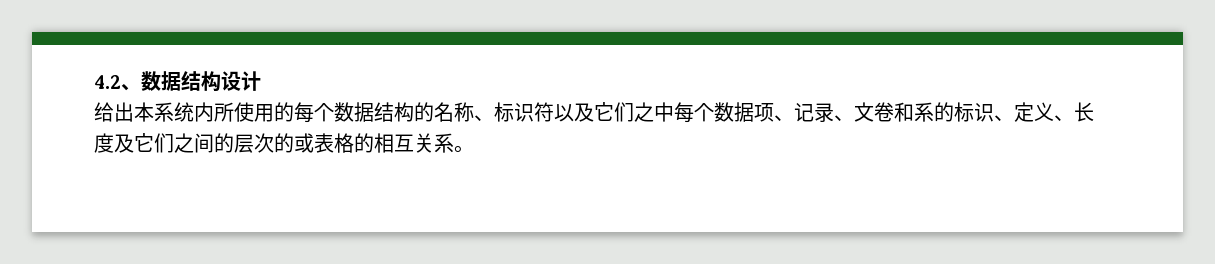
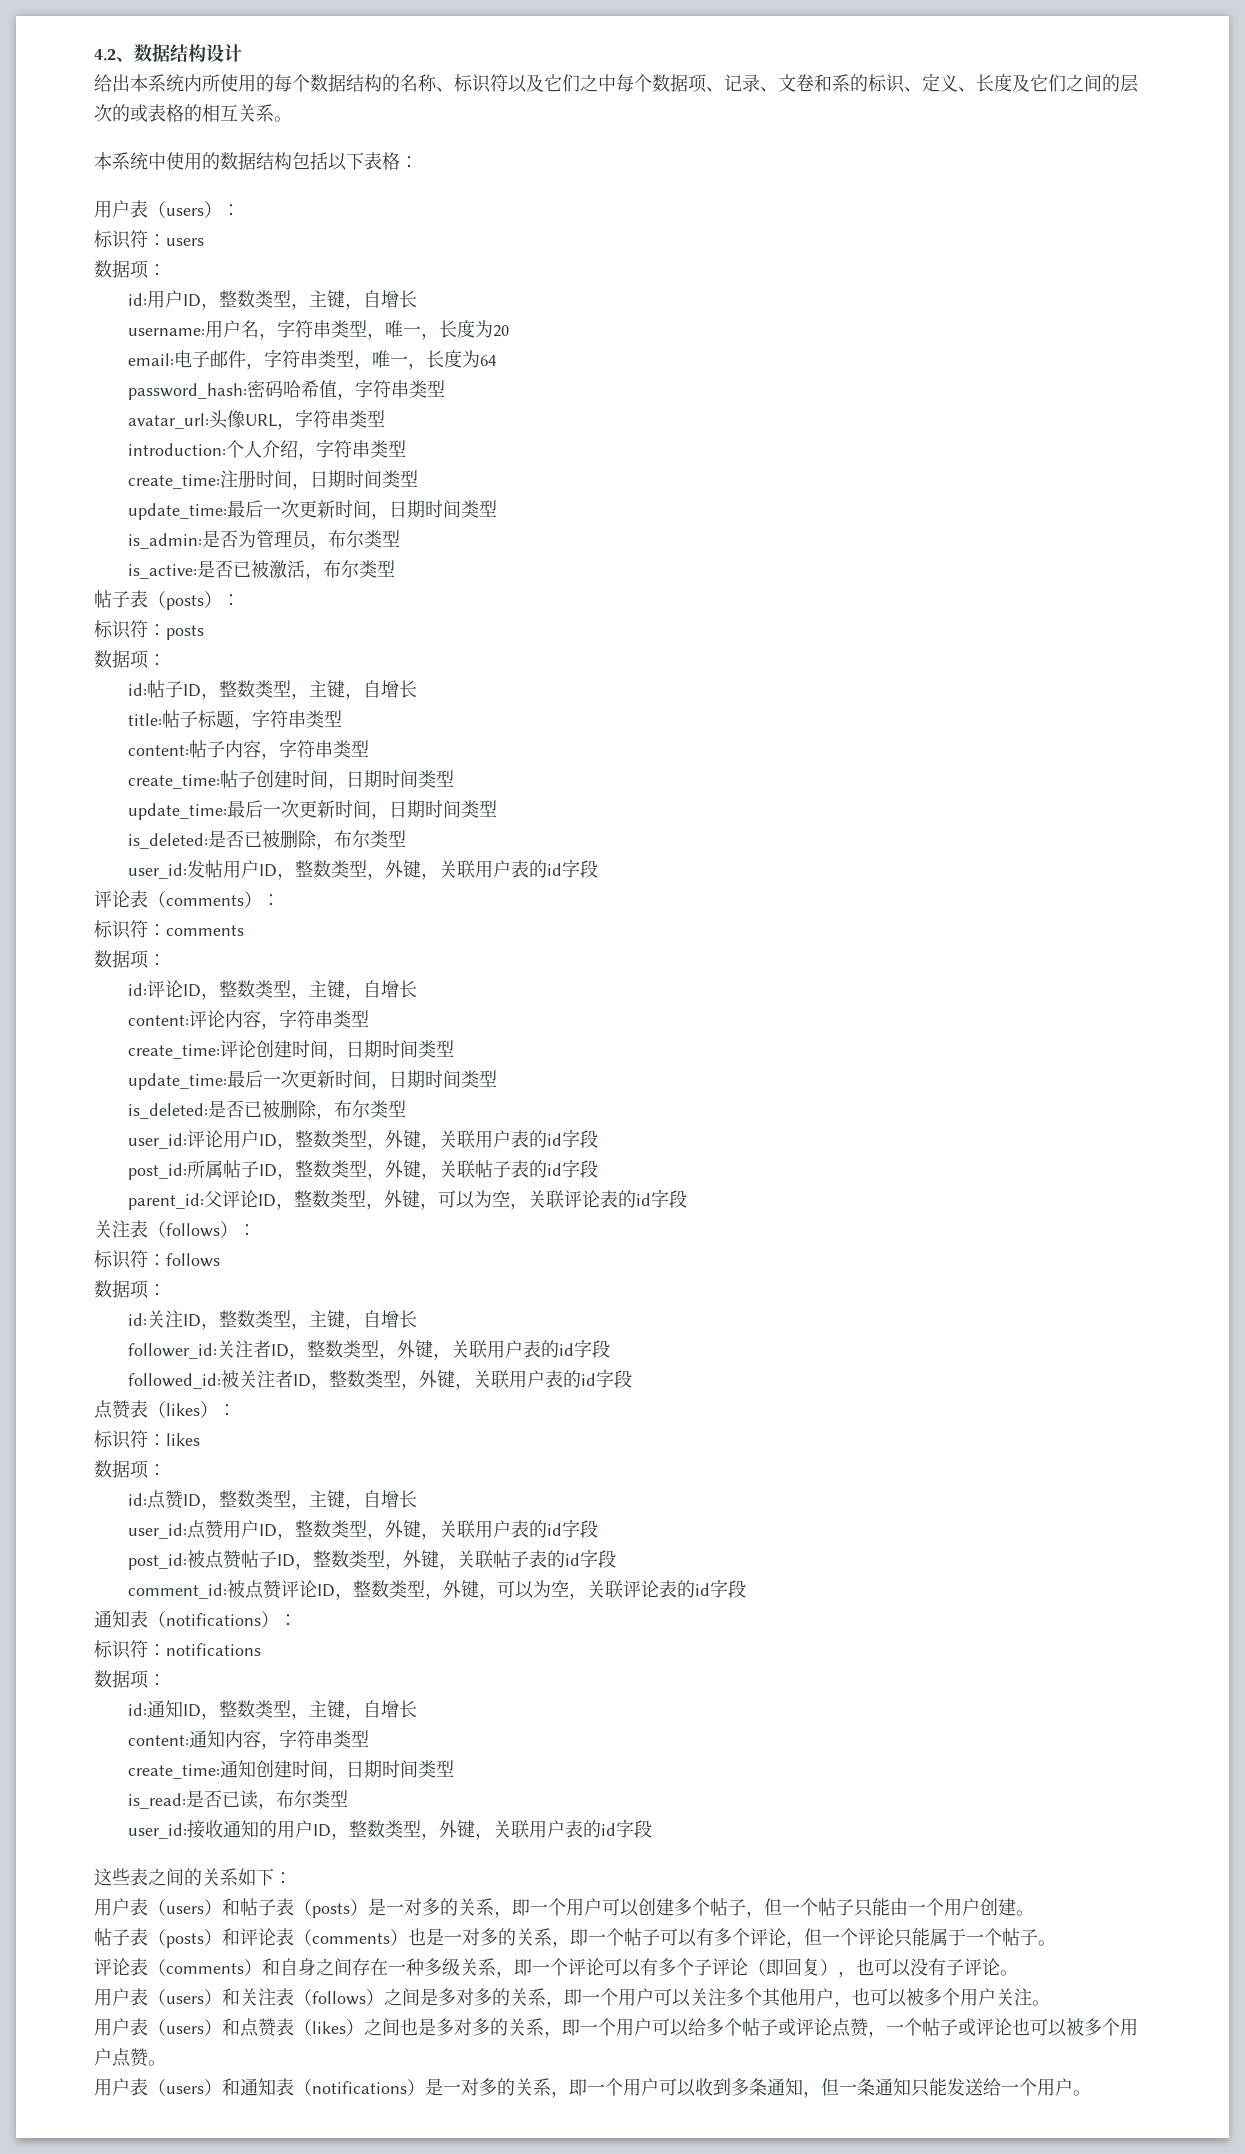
+ 本系统中使用的数据结构包括以下表格：
+ 用户表（users）：
+ 标识符：users
+ 数据项：
+ id:用户ID，整数类型，主键，自增长
+ username:用户名，字符串类型，唯一，长度为20
+ email:电子邮件，字符串类型，唯一，长度为64
+ password_hash:密码哈希值，字符串类型
+ avatar_url:头像URL，字符串类型
+ introduction:个人介绍，字符串类型
+ create_time:注册时间，日期时间类型
+ update_time:最后一次更新时间，日期时间类型
+ is_admin:是否为管理员，布尔类型
+ is_active:是否已被激活，布尔类型
+ 帖子表（posts）：
+ 标识符：posts
+ 数据项：
+ id:帖子ID，整数类型，主键，自增长
+ title:帖子标题，字符串类型
+ content:帖子内容，字符串类型
+ create_time:帖子创建时间，日期时间类型
+ update_time:最后一次更新时间，日期时间类型
+ is_deleted:是否已被删除，布尔类型
+ user_id:发帖用户ID，整数类型，外键，关联用户表的id字段
+ 评论表（comments）：
+ 标识符：comments
+ 数据项：
+ id:评论ID，整数类型，主键，自增长
+ content:评论内容，字符串类型
+ create_time:评论创建时间，日期时间类型
+ update_time:最后一次更新时间，日期时间类型
+ is_deleted:是否已被删除，布尔类型
+ user_id:评论用户ID，整数类型，外键，关联用户表的id字段
+ post_id:所属帖子ID，整数类型，外键，关联帖子表的id字段
+ parent_id:父评论ID，整数类型，外键，可以为空，关联评论表的id字段
+ 关注表（follows）：
+ 标识符：follows
+ 数据项：
+ id:关注ID，整数类型，主键，自增长
+ follower_id:关注者ID，整数类型，外键，关联用户表的id字段
+ followed_id:被关注者ID，整数类型，外键，关联用户表的id字段
+ 点赞表（likes）：
+ 标识符：likes
+ 数据项：
+ id:点赞ID，整数类型，主键，自增长
+ user_id:点赞用户ID，整数类型，外键，关联用户表的id字段
+ post_id:被点赞帖子ID，整数类型，外键，关联帖子表的id字段
+ comment_id:被点赞评论ID，整数类型，外键，可以为空，关联评论表的id字段
+ 通知表（notifications）：
+ 标识符：notifications
+ 数据项：
+ id:通知ID，整数类型，主键，自增长
+ content:通知内容，字符串类型
+ create_time:通知创建时间，日期时间类型
+ is_read:是否已读，布尔类型
+ user_id:接收通知的用户ID，整数类型，外键，关联用户表的id字段
+ 这些表之间的关系如下：
+ 用户表（users）和帖子表（posts）是一对多的关系，即一个用户可以创建多个帖子，但一个帖子只能由一个用户创建。
+ 帖子表（posts）和评论表（comments）也是一对多的关系，即一个帖子可以有多个评论，但一个评论只能属于一个帖子。
+ 评论表（comments）和自身之间存在一种多级关系，即一个评论可以有多个子评论（即回复），也可以没有子评论。
+ 用户表（users）和关注表（follows）之间是多对多的关系，即一个用户可以关注多个其他用户，也可以被多个用户关注。
+ 用户表（users）和点赞表（likes）之间也是多对多的关系，即一个用户可以给多个帖子或评论点赞，一个帖子或评论也可以被多个用户点赞。
+ 用户表（users）和通知表（notifications）是一对多的关系，即一个用户可以收到多条通知，但一条通知只能发送给一个用户。

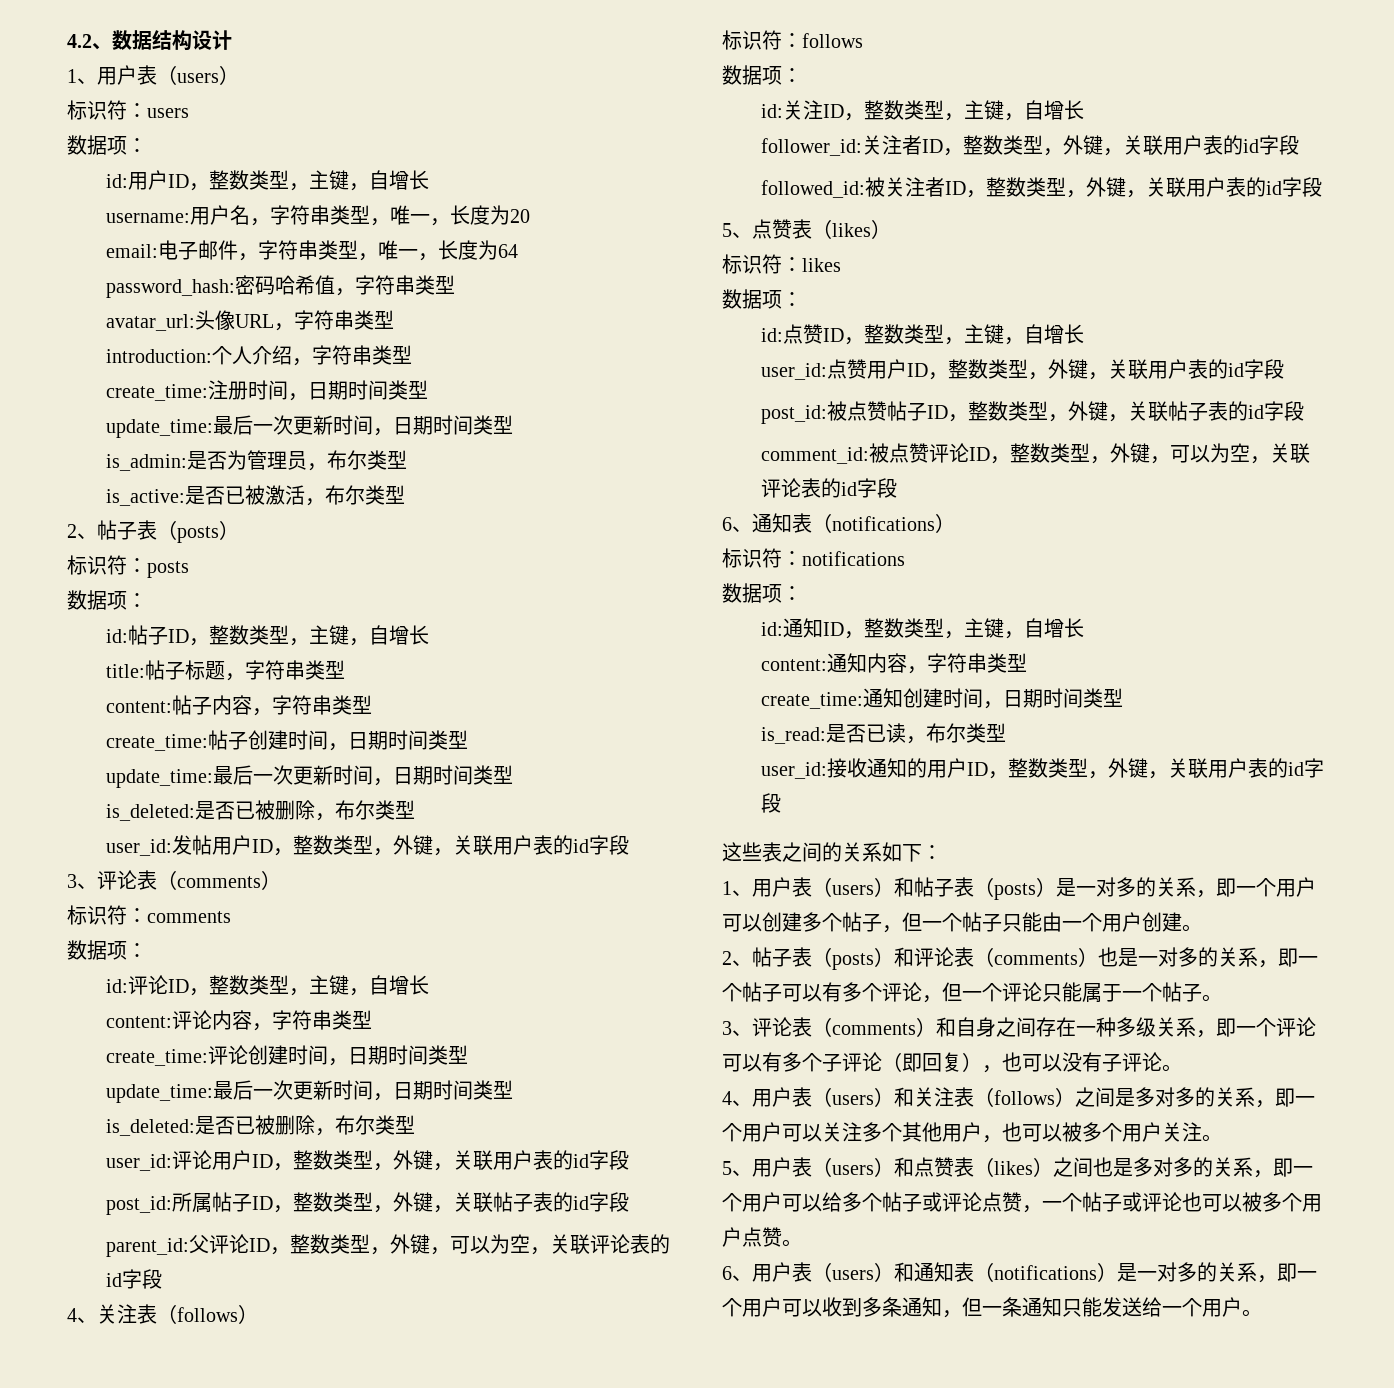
  4.2、数据结构设计
- 给出本系统内所使用的每个数据结构的名称、标识符以及它们之中每个数据项、记录、文卷和系的标识、定义、长度及它们之间的层次的或表格的相互关系。
- 本系统中使用的数据结构包括以下表格：
- 用户表（users）：
+ 1、用户表（users）
  is_active:是否已被激活，布尔类型
- 帖子表（posts）：
+ 2、帖子表（posts）
  user_id:发帖用户ID，整数类型，外键，关联用户表的id字段
- 评论表（comments）：
+ 3、评论表（comments）
- 关注表（follows）：
+ 4、关注表（follows）
- 点赞表（likes）：
+ 5、点赞表（likes）
- 通知表（notifications）：
+ 6、通知表（notifications）
- 用户表（users）和帖子表（posts）是一对多的关系，即一个用户可以创建多个帖子，但一个帖子只能由一个用户创建。
+ 1、用户表（users）和帖子表（posts）是一对多的关系，即一个用户可以创建多个帖子，但一个帖子只能由一个用户创建。
- 帖子表（posts）和评论表（comments）也是一对多的关系，即一个帖子可以有多个评论，但一个评论只能属于一个帖子。
+ 2、帖子表（posts）和评论表（comments）也是一对多的关系，即一个帖子可以有多个评论，但一个评论只能属于一个帖子。
- 评论表（comments）和自身之间存在一种多级关系，即一个评论可以有多个子评论（即回复），也可以没有子评论。
+ 3、评论表（comments）和自身之间存在一种多级关系，即一个评论可以有多个子评论（即回复），也可以没有子评论。
- 用户表（users）和关注表（follows）之间是多对多的关系，即一个用户可以关注多个其他用户，也可以被多个用户关注。
+ 4、用户表（users）和关注表（follows）之间是多对多的关系，即一个用户可以关注多个其他用户，也可以被多个用户关注。
- 用户表（users）和点赞表（likes）之间也是多对多的关系，即一个用户可以给多个帖子或评论点赞，一个帖子或评论也可以被多个用户点赞。
+ 5、用户表（users）和点赞表（likes）之间也是多对多的关系，即一个用户可以给多个帖子或评论点赞，一个帖子或评论也可以被多个用户点赞。
- 用户表（users）和通知表（notifications）是一对多的关系，即一个用户可以收到多条通知，但一条通知只能发送给一个用户。
+ 6、用户表（users）和通知表（notifications）是一对多的关系，即一个用户可以收到多条通知，但一条通知只能发送给一个用户。

